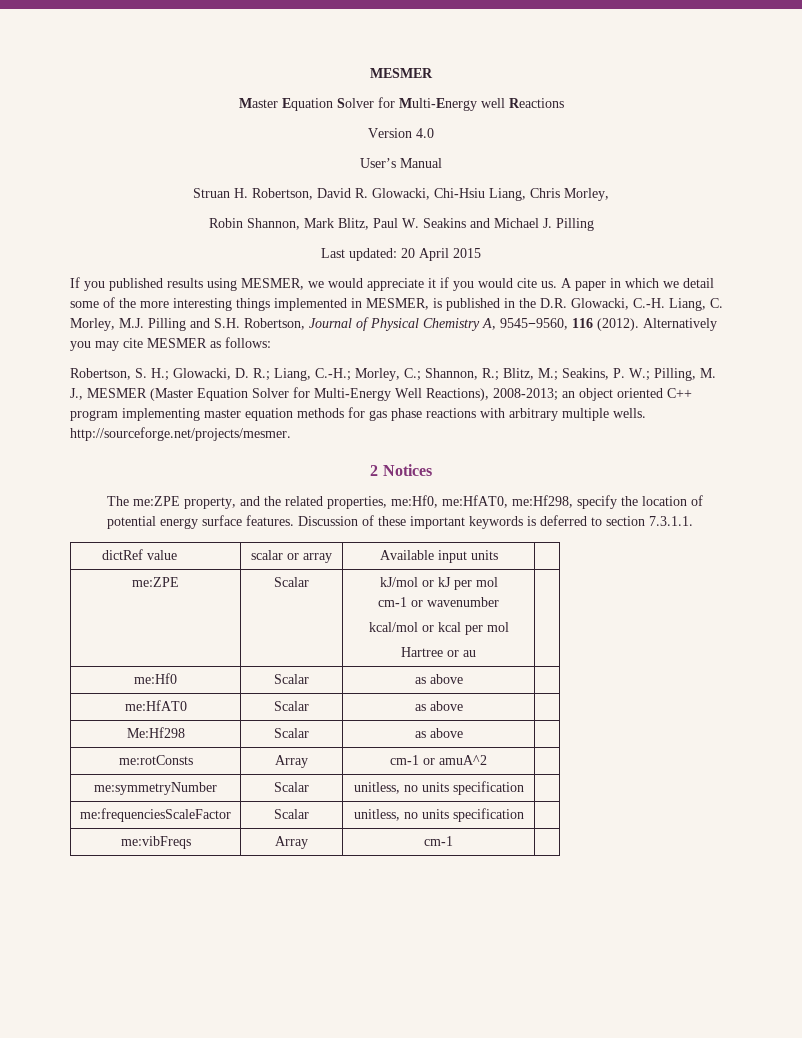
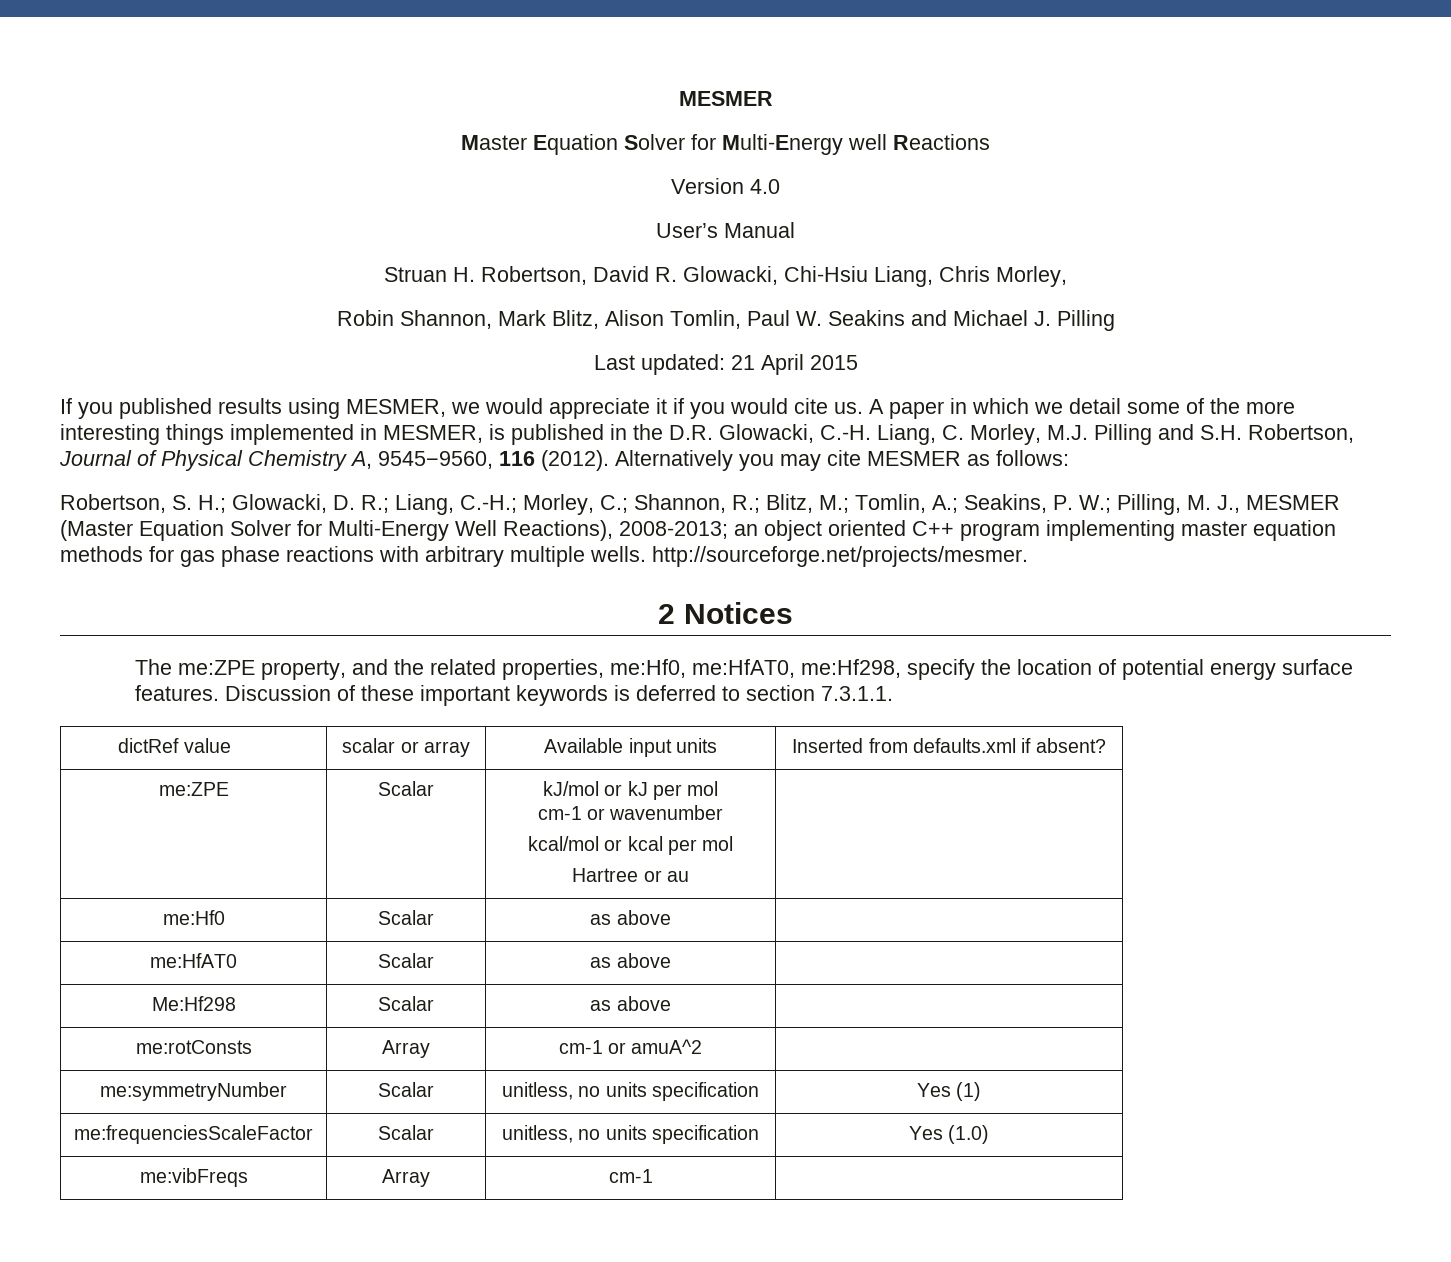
- Robin Shannon, Mark Blitz, Paul W. Seakins and Michael J. Pilling
+ Robin Shannon, Mark Blitz, Alison Tomlin, Paul W. Seakins and Michael J. Pilling
- Last updated: 20 April 2015
+ Last updated: 21 April 2015
- Robertson, S. H.; Glowacki, D. R.; Liang, C.-H.; Morley, C.; Shannon, R.; Blitz, M.; Seakins, P. W.; Pilling, M. J., MESMER (Master Equation Solver for Multi-Energy Well Reactions), 2008-2013; an object oriented C++ program implementing master equation methods for gas phase reactions with arbitrary multiple wells. http://sourceforge.net/projects/mesmer.
+ Robertson, S. H.; Glowacki, D. R.; Liang, C.-H.; Morley, C.; Shannon, R.; Blitz, M.; Tomlin, A.; Seakins, P. W.; Pilling, M. J., MESMER (Master Equation Solver for Multi-Energy Well Reactions), 2008-2013; an object oriented C++ program implementing master equation methods for gas phase reactions with arbitrary multiple wells. http://sourceforge.net/projects/mesmer.
- dictRef value | scalar or array | Available input units |
+ dictRef value | scalar or array | Available input units | Inserted from defaults.xml if absent?
- me:symmetryNumber | Scalar | unitless, no units specification |
+ me:symmetryNumber | Scalar | unitless, no units specification | Yes (1)
- me:frequenciesScaleFactor | Scalar | unitless, no units specification |
+ me:frequenciesScaleFactor | Scalar | unitless, no units specification | Yes (1.0)

